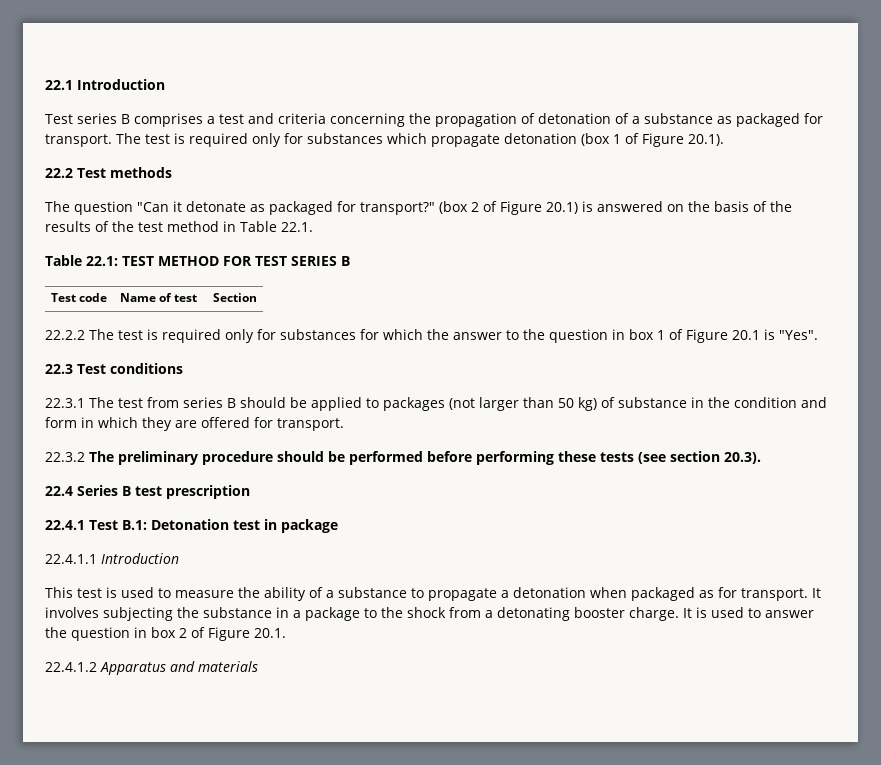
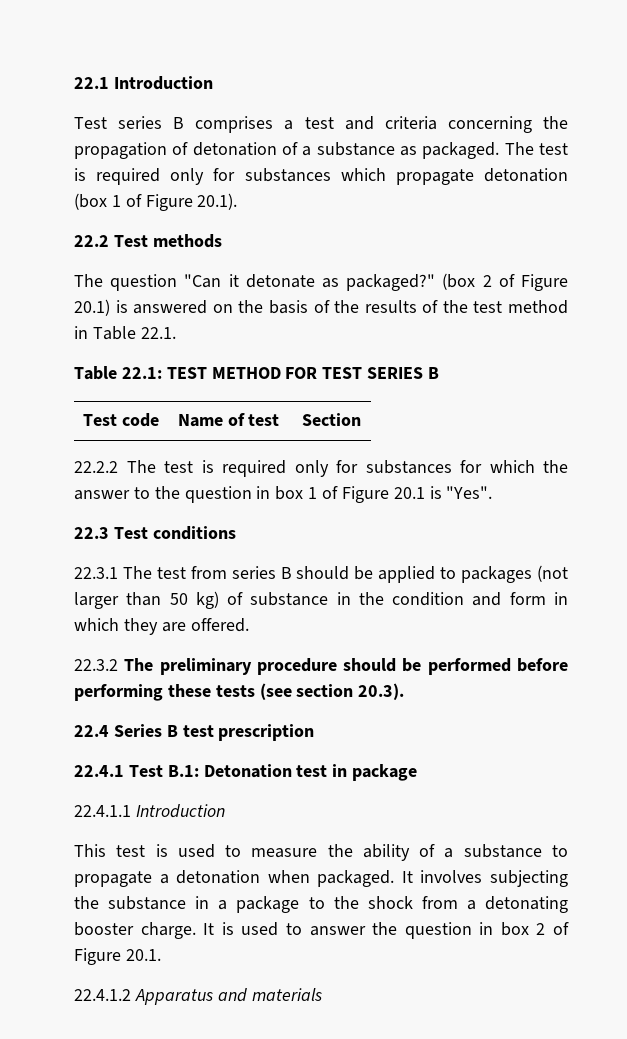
- Test series B comprises a test and criteria concerning the propagation of detonation of a substance as packaged for transport.
+ Test series B comprises a test and criteria concerning the propagation of detonation of a substance as packaged.
- The question "Can it detonate as packaged for transport?"
+ The question "Can it detonate as packaged?"
- 22.3.1 The test from series B should be applied to packages (not larger than 50 kg) of substance in the condition and form in which they are offered for transport.
+ 22.3.1 The test from series B should be applied to packages (not larger than 50 kg) of substance in the condition and form in which they are offered.
- This test is used to measure the ability of a substance to propagate a detonation when packaged as for transport.
+ This test is used to measure the ability of a substance to propagate a detonation when packaged.

